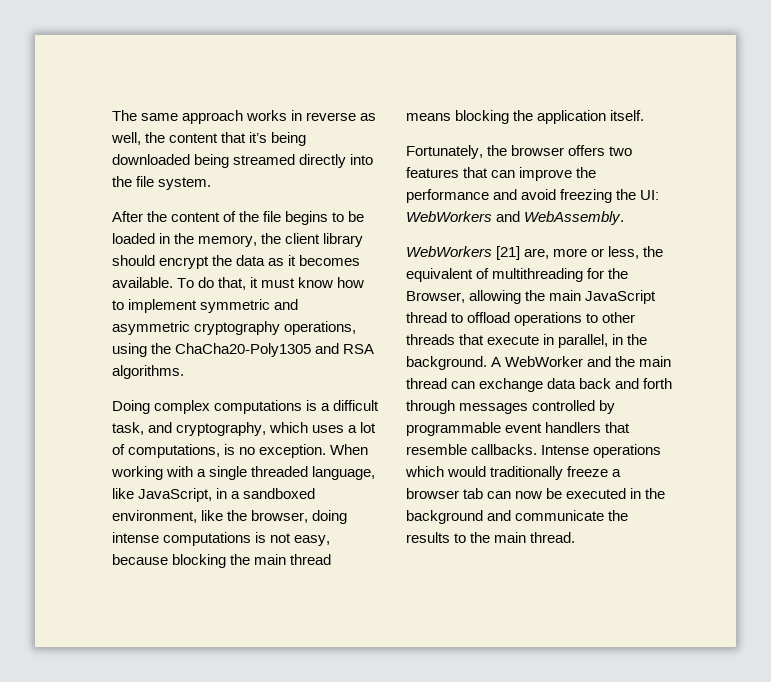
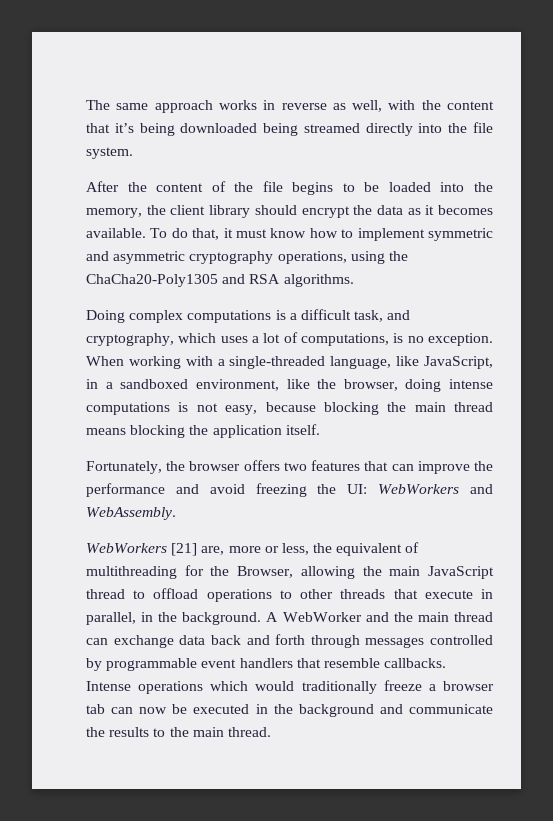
- The same approach works in reverse as well, the content that it’s being downloaded being streamed directly into the file system.
+ The same approach works in reverse as well, with the content that it’s being downloaded being streamed directly into the file system.
- After the content of the file begins to be loaded in the memory, the client library should encrypt the data as it becomes available.
+ After the content of the file begins to be loaded into the memory, the client library should encrypt the data as it becomes available.
- When working with a single threaded language, like JavaScript, in a sandboxed environment, like the browser, doing intense computations is not easy, because blocking the main thread means blocking the application itself.
+ When working with a single-threaded language, like JavaScript, in a sandboxed environment, like the browser, doing intense computations is not easy, because blocking the main thread means blocking the application itself.

